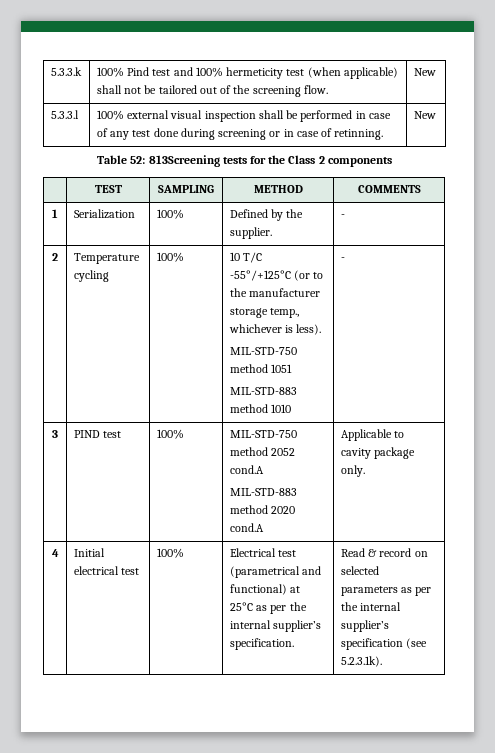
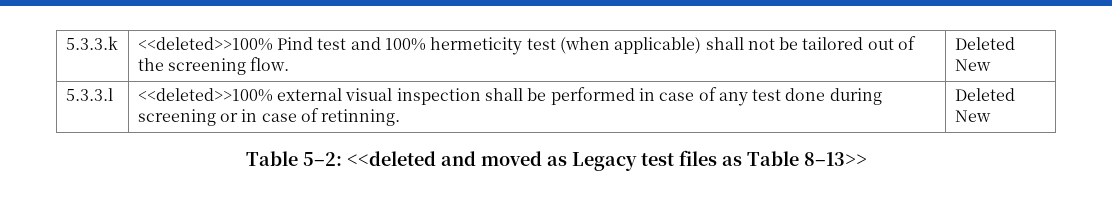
- 5.3.3.k | 100% Pind test and 100% hermeticity test (when applicable) shall not be tailored out of the screening flow. | New
+ 5.3.3.k | <<deleted>>100% Pind test and 100% hermeticity test (when applicable) shall not be tailored out of the screening flow. | Deleted New
- 5.3.3.l | 100% external visual inspection shall be performed in case of any test done during screening or in case of retinning. | New
+ 5.3.3.l | <<deleted>>100% external visual inspection shall be performed in case of any test done during screening or in case of retinning. | Deleted New
- Table 52: 813Screening tests for the Class 2 components
- | TEST | SAMPLING | METHOD | COMMENTS
- 1 | Serialization | 100% | Defined by the supplier. | -
- 2 | Temperature cycling | 100% | 10 T/C -55°/+125°C (or to the manufacturer storage temp., whichever is less).
- MIL-STD-750 method 1051
- MIL-STD-883 method 1010 | -
- 3 | PIND test | 100% | MIL-STD-750 method 2052 cond.A
- MIL-STD-883 method 2020 cond.A | Applicable to cavity package only.
- 4 | Initial electrical test | 100% | Electrical test (parametrical and functional) at 25°C as per the internal supplier’s specification. | Read & record on selected parameters as per the internal supplier’s specification (see 5.2.3.1k).
+ Table 5–2: <<deleted and moved as Legacy test files as Table 8–13>>

